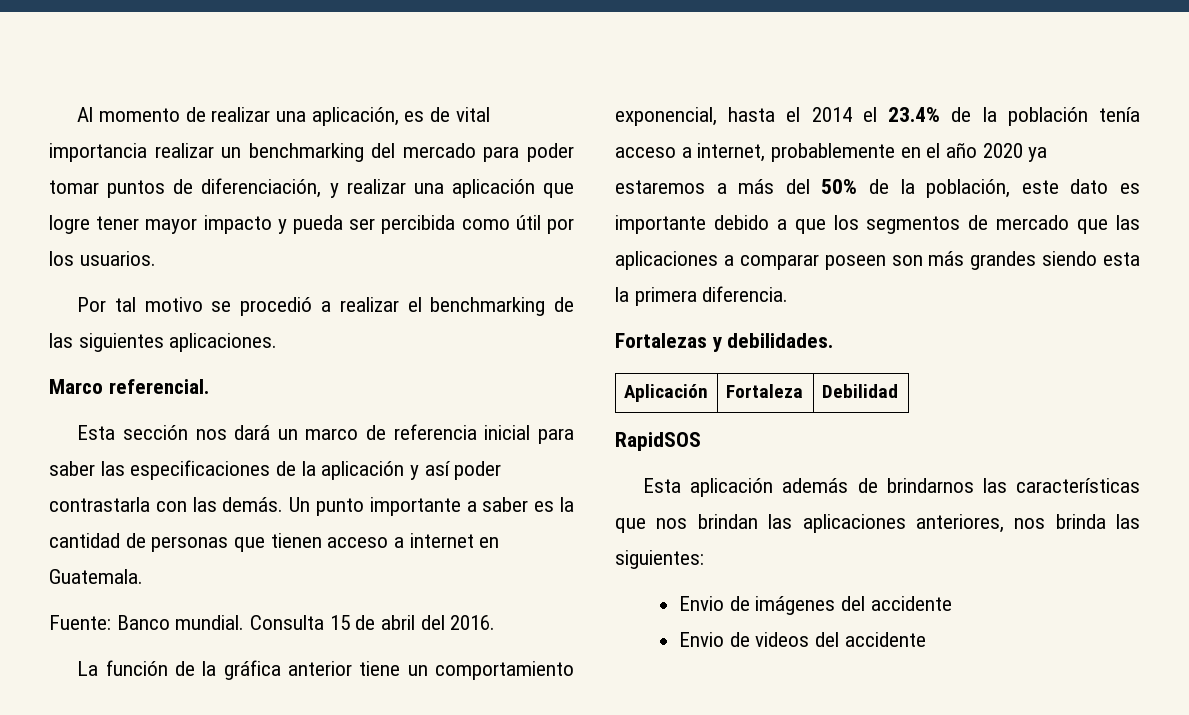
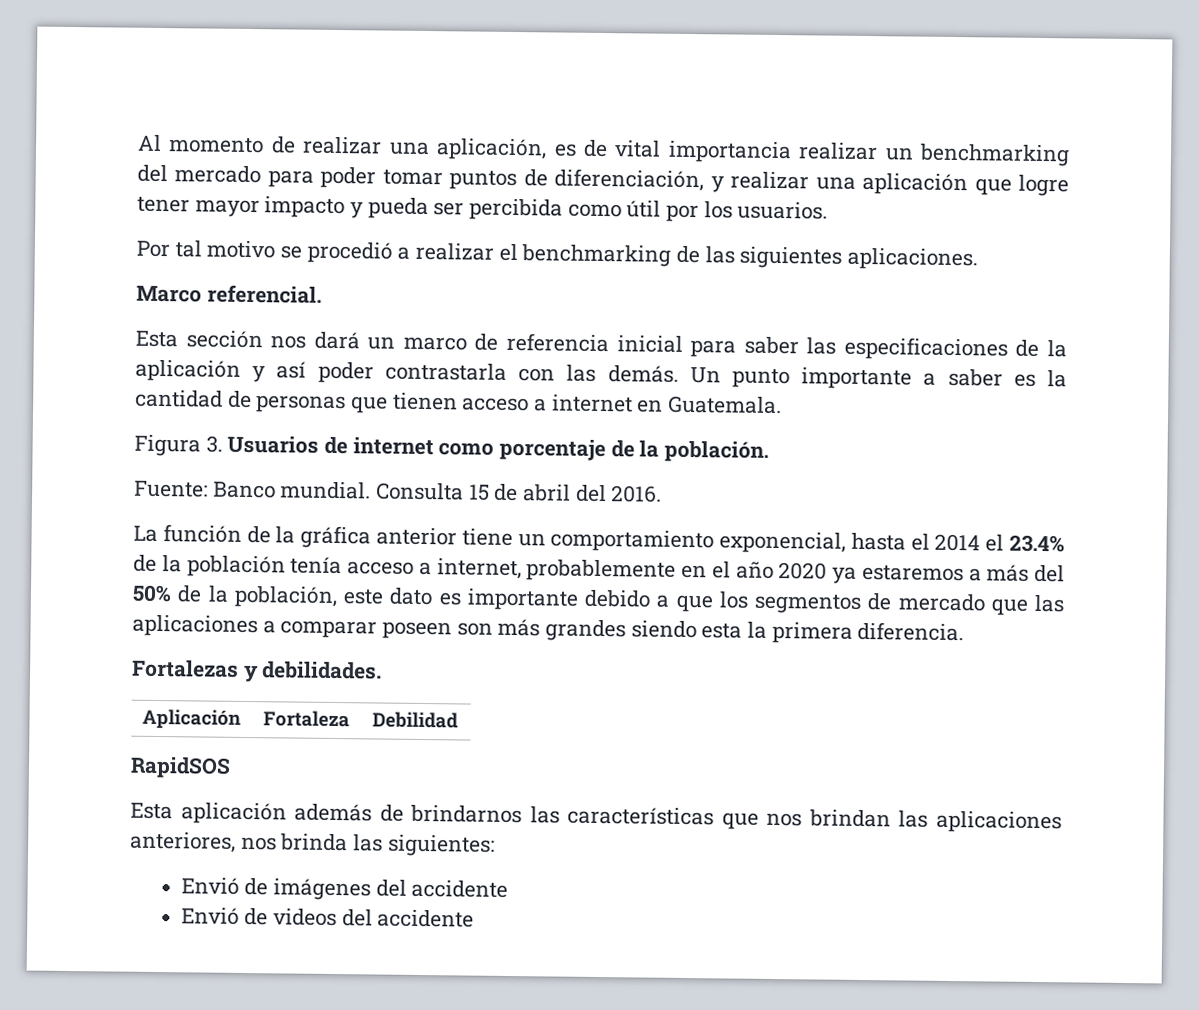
+ Figura 3. Usuarios de internet como porcentaje de la población.
- Envio de imágenes del accidente
+ Envió de imágenes del accidente
- Envio de videos del accidente
+ Envió de videos del accidente

